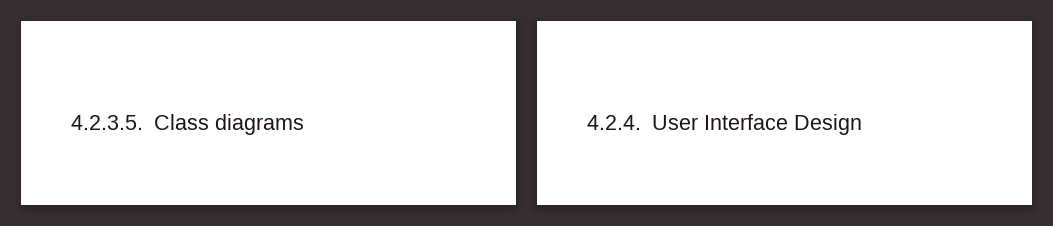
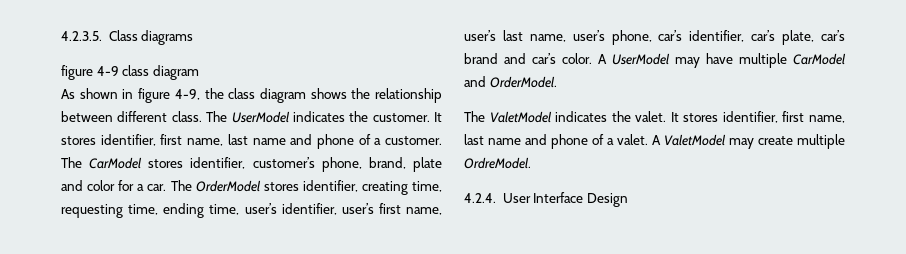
+ figure 4-9 class diagram
+ As shown in figure 4-9, the class diagram shows the relationship between different class. The UserModel indicates the customer. It stores identifier, first name, last name and phone of a customer. The CarModel stores identifier, customer’s phone, brand, plate and color for a car. The OrderModel stores identifier, creating time, requesting time, ending time, user’s identifier, user’s first name, user’s last name, user’s phone, car’s identifier, car’s plate, car’s brand and car’s color. A UserModel may have multiple CarModel and OrderModel.
+ The ValetModel indicates the valet. It stores identifier, first name, last name and phone of a valet. A ValetModel may create multiple OrdreModel.

